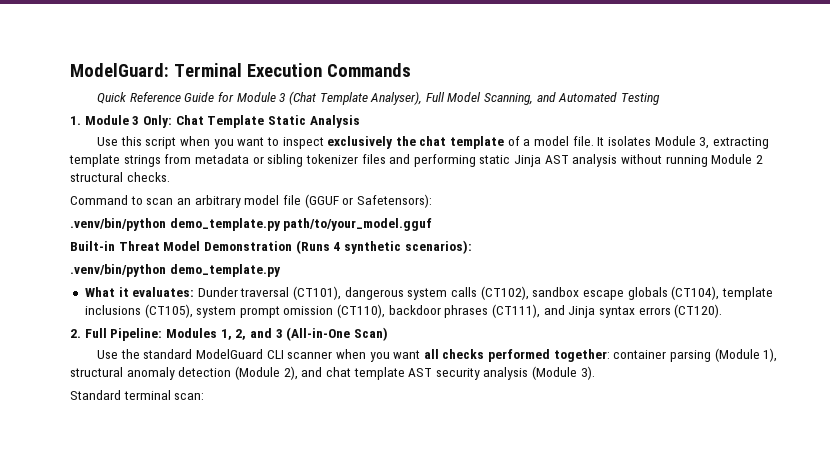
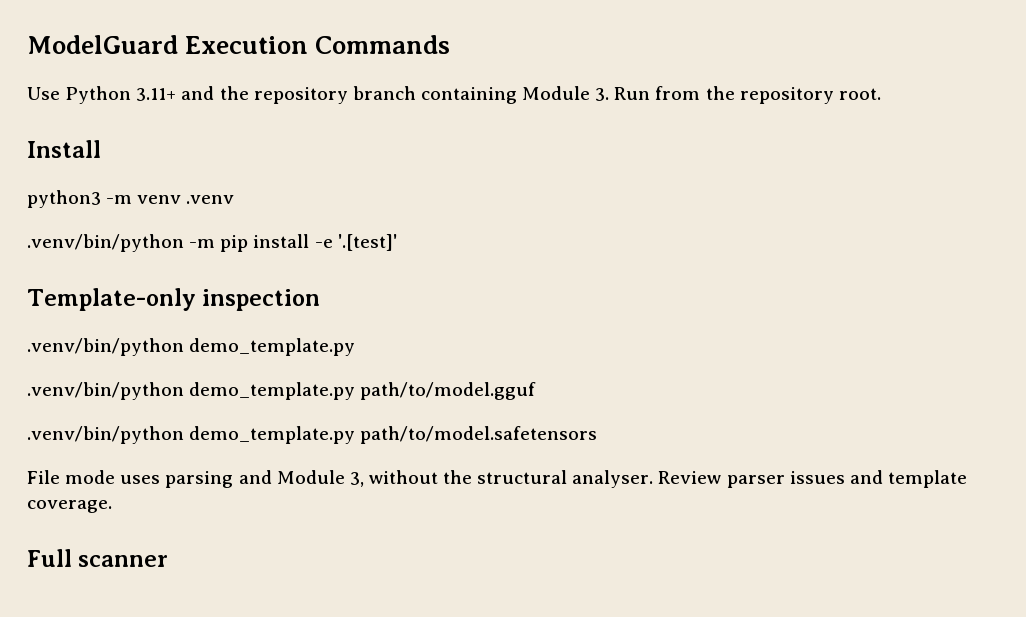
- ModelGuard: Terminal Execution Commands
+ ModelGuard Execution Commands
- Quick Reference Guide for Module 3 (Chat Template Analyser), Full Model Scanning, and Automated Testing
- 1. Module 3 Only: Chat Template Static Analysis
- Use this script when you want to inspect exclusively the chat template of a model file. It isolates Module 3, extracting template strings from metadata or sibling tokenizer files and performing static Jinja AST analysis without running Module 2 structural checks.
- Command to scan an arbitrary model file (GGUF or Safetensors):
- .venv/bin/python demo_template.py path/to/your_model.gguf
- Built-in Threat Model Demonstration (Runs 4 synthetic scenarios):
+ Use Python 3.11+ and the repository branch containing Module 3. Run from the repository root.
+ Install
+ python3 -m venv .venv
+ .venv/bin/python -m pip install -e '.[test]'
+ Template-only inspection
  .venv/bin/python demo_template.py
- What it evaluates: Dunder traversal (CT101), dangerous system calls (CT102), sandbox escape globals (CT104), template inclusions (CT105), system prompt omission (CT110), backdoor phrases (CT111), and Jinja syntax errors (CT120).
- 2. Full Pipeline: Modules 1, 2, and 3 (All-in-One Scan)
- Use the standard ModelGuard CLI scanner when you want all checks performed together: container parsing (Module 1), structural anomaly detection (Module 2), and chat template AST security analysis (Module 3).
- Standard terminal scan:
+ .venv/bin/python demo_template.py path/to/model.gguf
+ .venv/bin/python demo_template.py path/to/model.safetensors
+ File mode uses parsing and Module 3, without the structural analyser. Review parser issues and template coverage.
+ Full scanner

